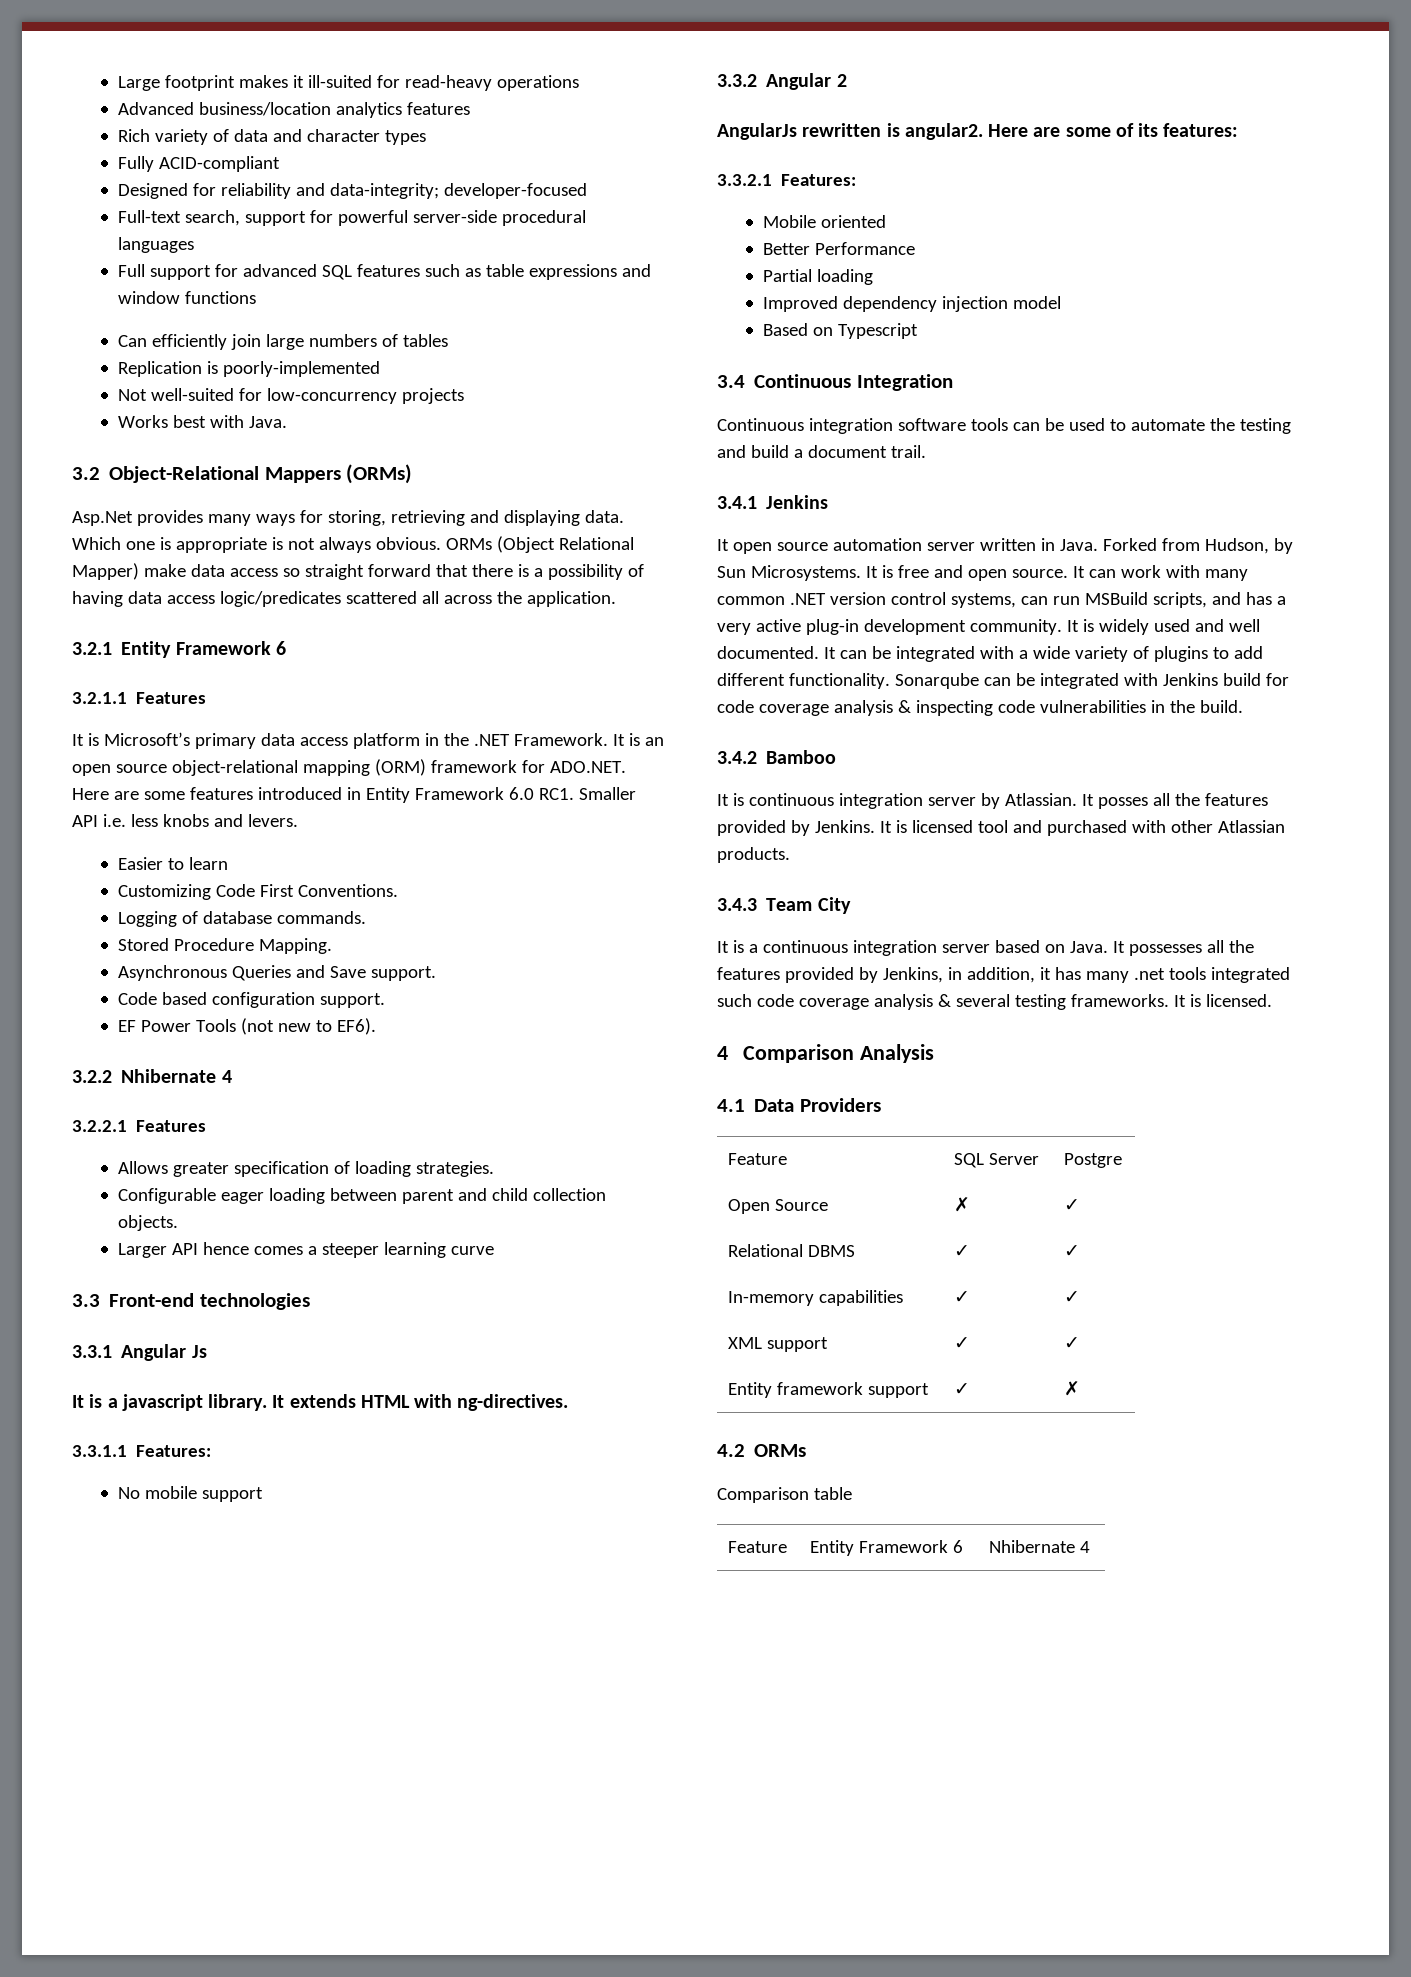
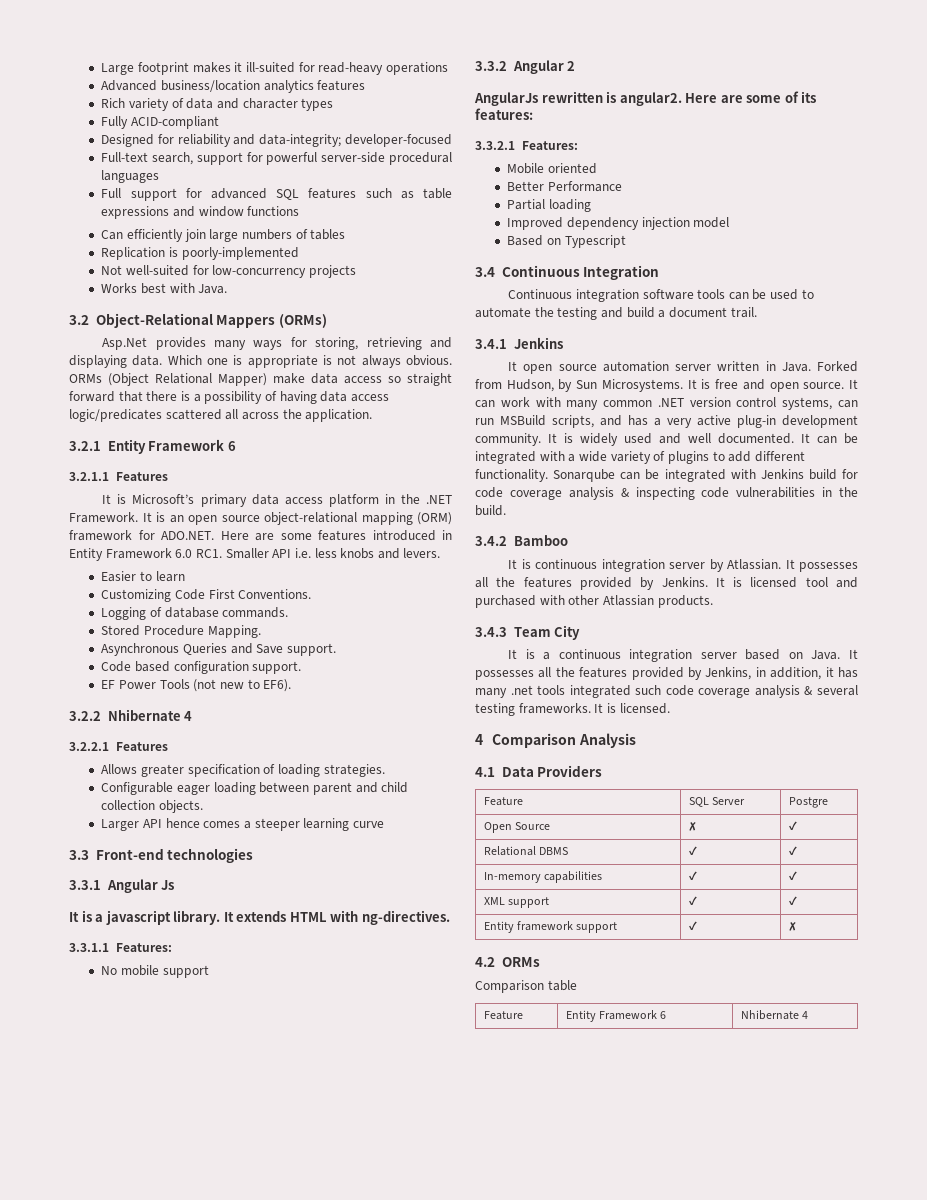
- It posses all the features provided by Jenkins.
+ It possesses all the features provided by Jenkins.

